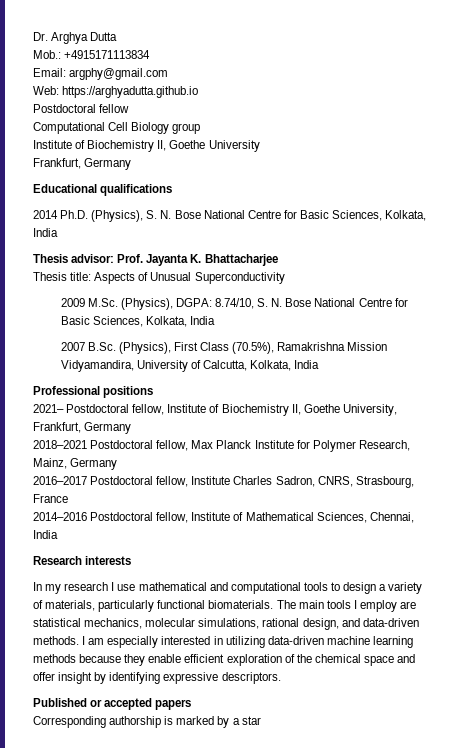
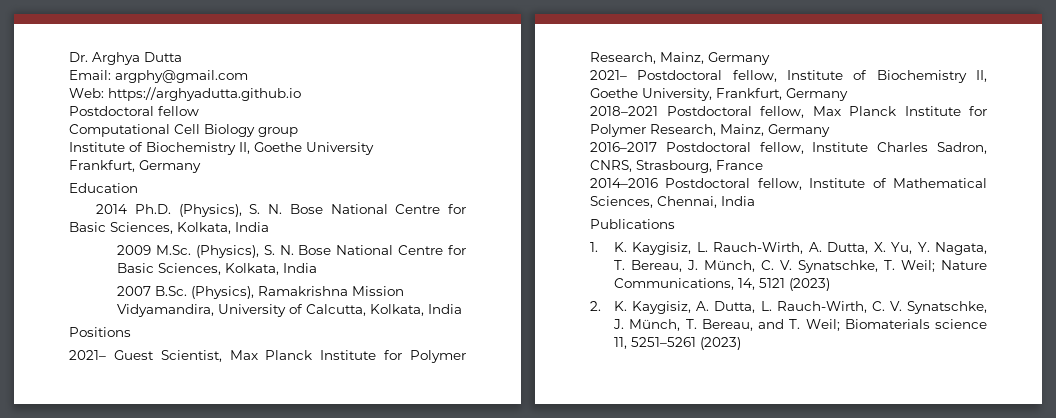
- Mob.: +4915171113834
- Educational qualifications
+ Education
- Thesis advisor: Prof. Jayanta K. Bhattacharjee
- Thesis title: Aspects of Unusual Superconductivity
- 2009 M.Sc. (Physics), DGPA: 8.74/10, S. N. Bose National Centre for Basic Sciences, Kolkata, India
+ 2009 M.Sc. (Physics), S. N. Bose National Centre for Basic Sciences, Kolkata, India
- 2007 B.Sc. (Physics), First Class (70.5%), Ramakrishna Mission Vidyamandira, University of Calcutta, Kolkata, India
+ 2007 B.Sc. (Physics), Ramakrishna Mission Vidyamandira, University of Calcutta, Kolkata, India
- Professional positions
+ Positions
+ 2021– Guest Scientist, Max Planck Institute for Polymer Research, Mainz, Germany
- Research interests
- In my research I use mathematical and computational tools to design a variety of materials, particularly functional biomaterials. The main tools I employ are statistical mechanics, molecular simulations, rational design, and data-driven methods. I am especially interested in utilizing data-driven machine learning methods because they enable efficient exploration of the chemical space and offer insight by identifying expressive descriptors.
- Published or accepted papers
- Corresponding authorship is marked by a star
+ Publications
+ 1. K. Kaygisiz, L. Rauch-Wirth, A. Dutta, X. Yu, Y. Nagata, T. Bereau, J. Münch, C. V. Synatschke, T. Weil; Nature Communications, 14, 5121 (2023)
+ 2. K. Kaygisiz, A. Dutta, L. Rauch-Wirth, C. V. Synatschke, J. Münch, T. Bereau, and T. Weil; Biomaterials science 11, 5251–5261 (2023)

